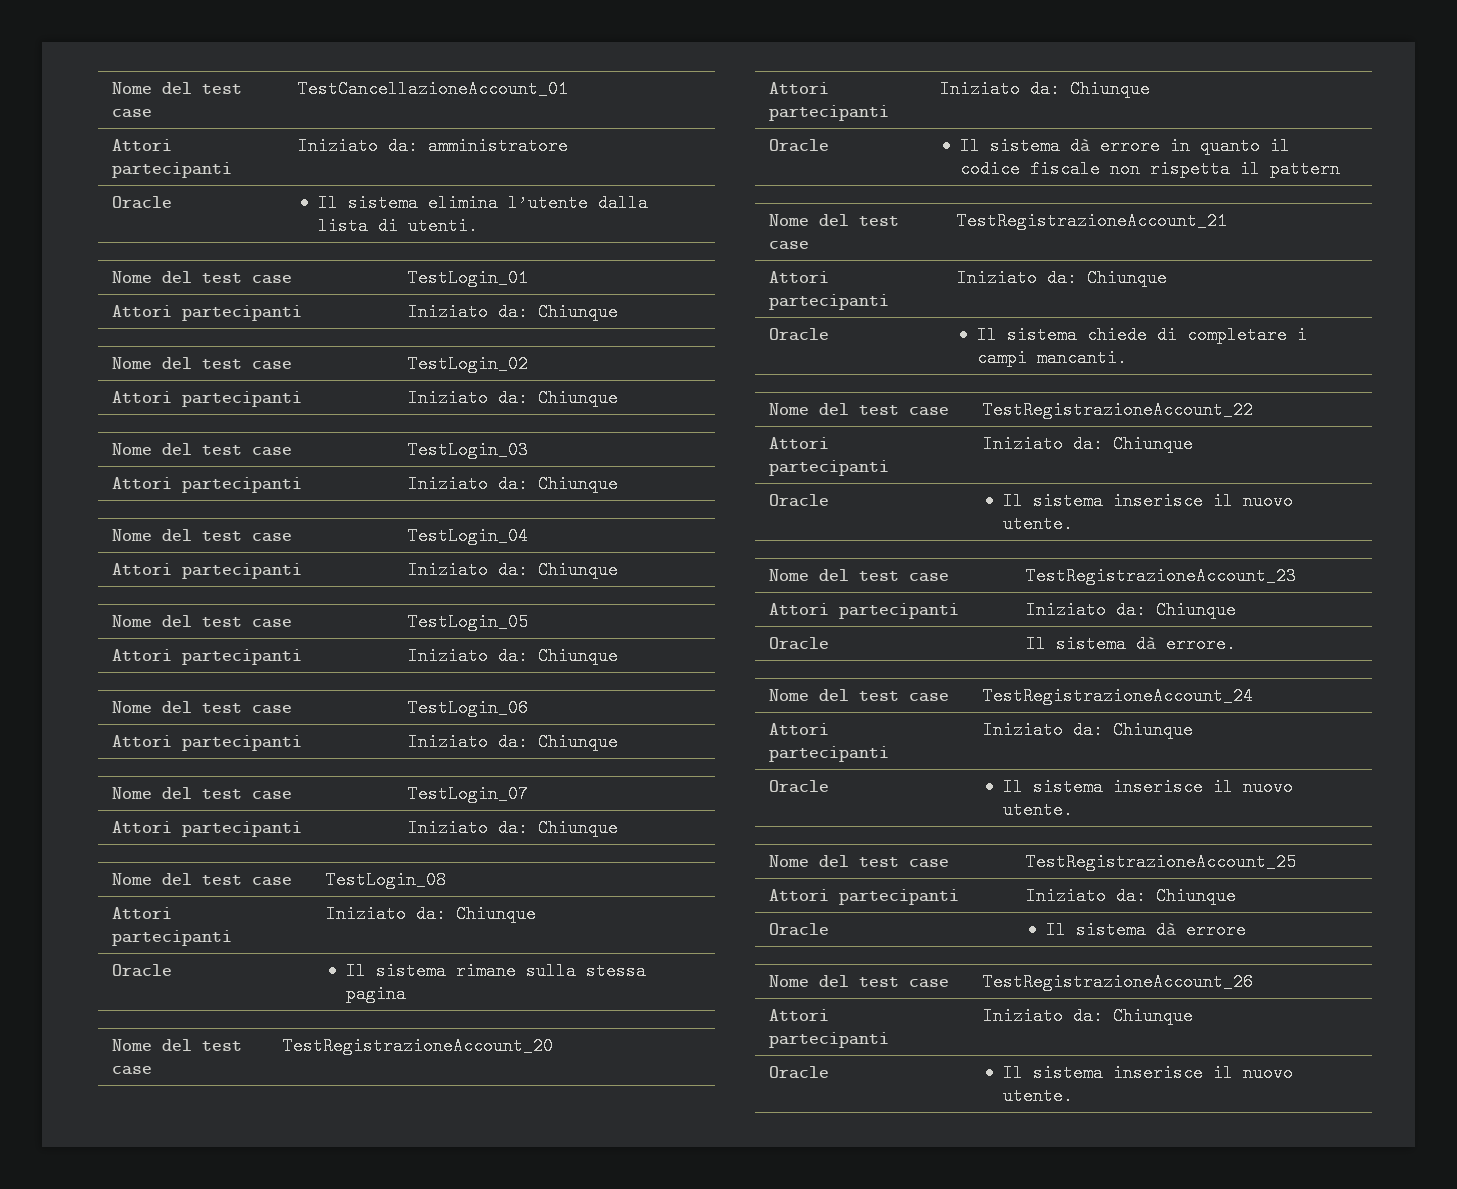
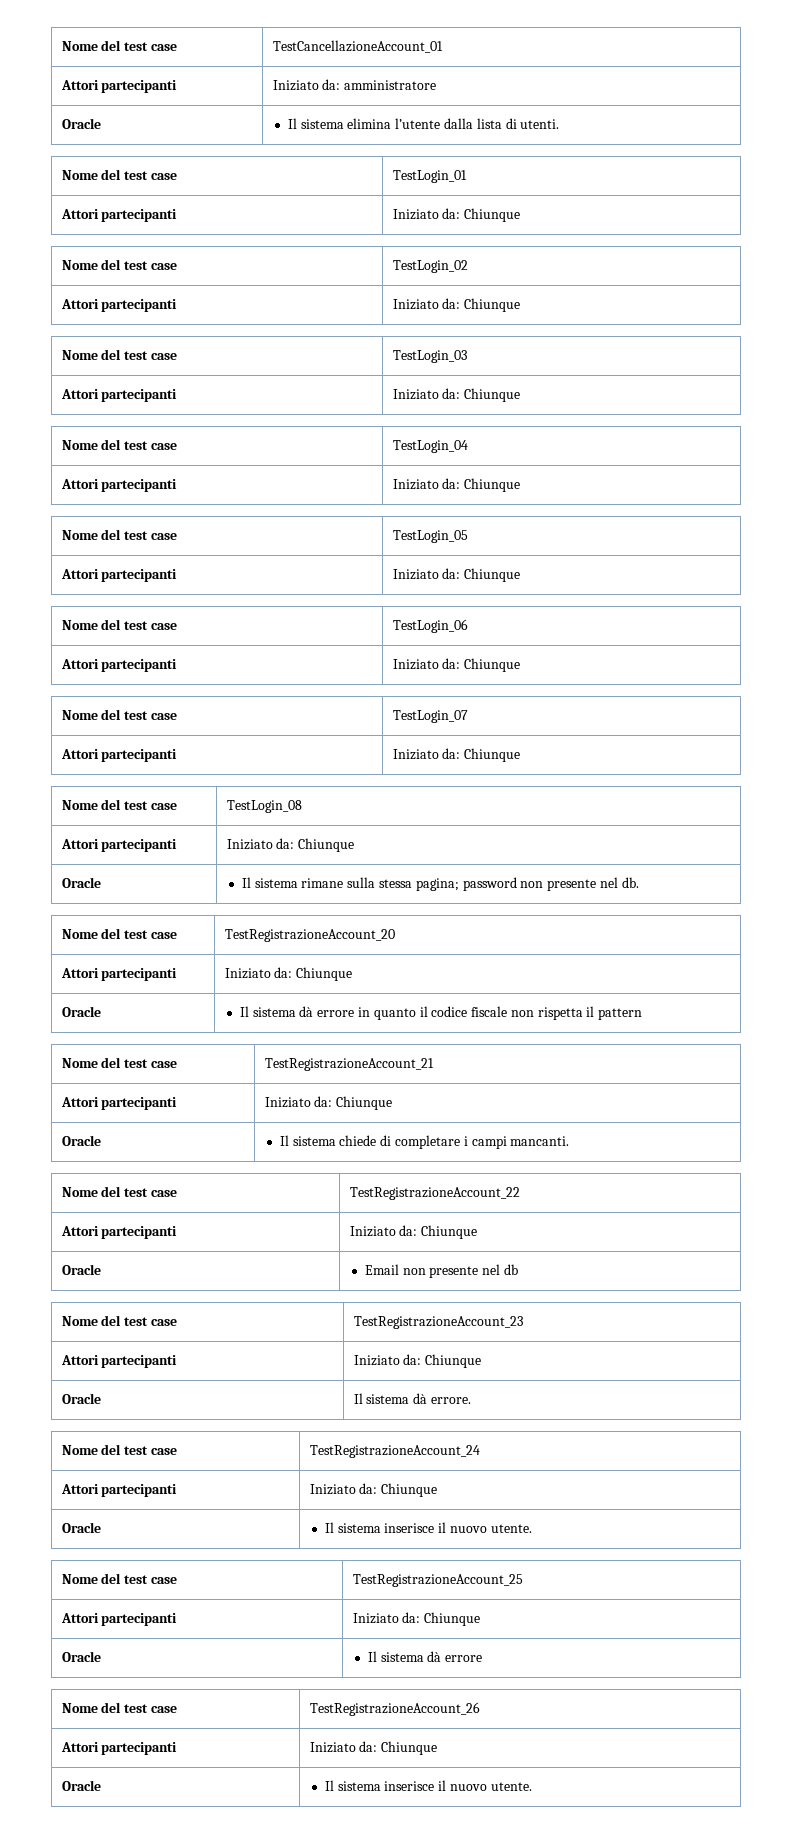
- Oracle | Il sistema rimane sulla stessa pagina
+ Oracle | Il sistema rimane sulla stessa pagina; password non presente nel db.
  Nome del test case | TestRegistrazioneAccount_22
  Attori partecipanti | Iniziato da: Chiunque
- Oracle | Il sistema inserisce il nuovo utente.
+ Oracle | Email non presente nel db

